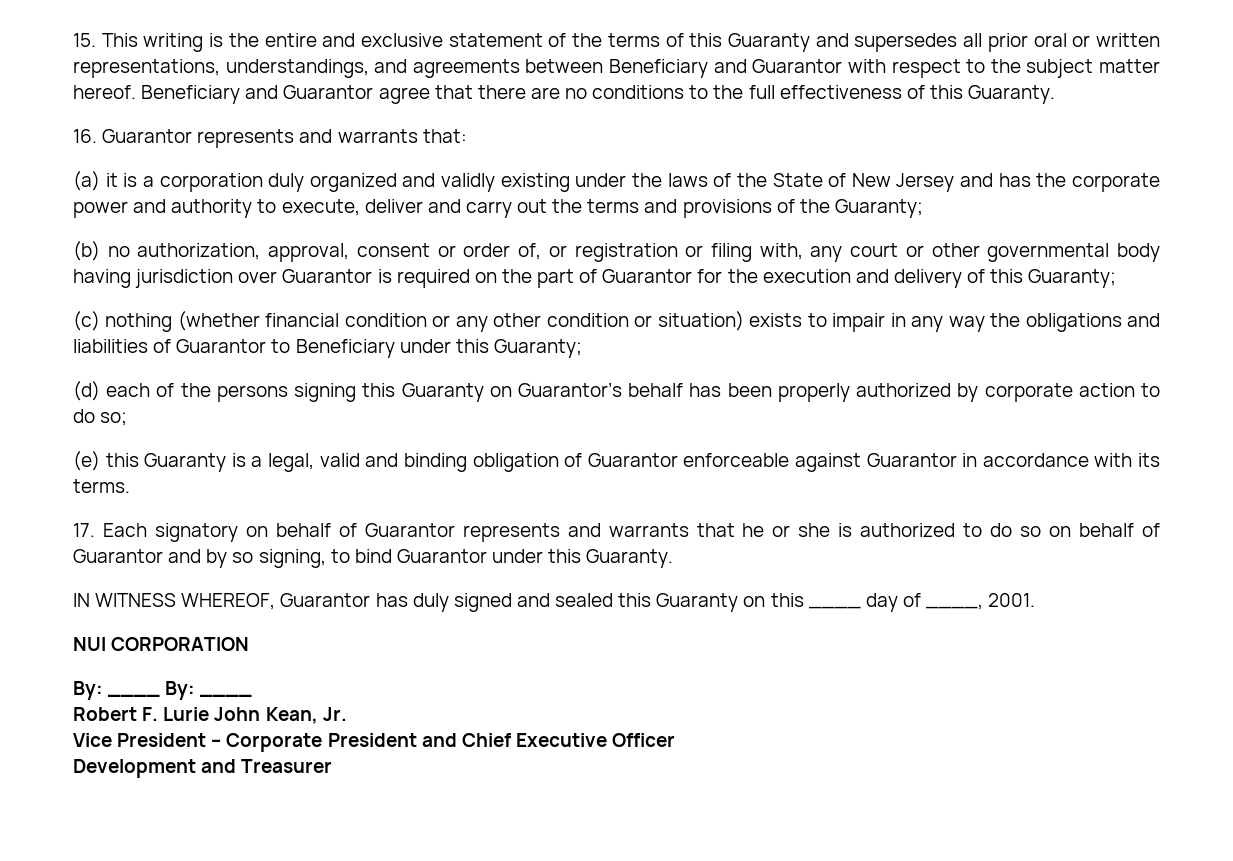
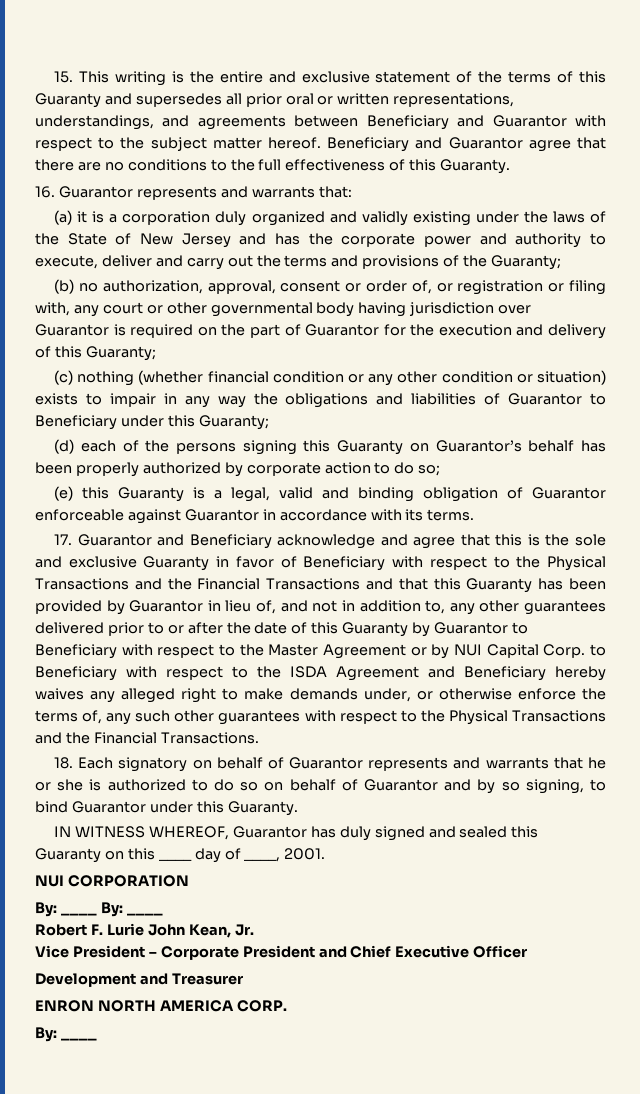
- 17. Each signatory on behalf of Guarantor represents and warrants that he or she is authorized to do so on behalf of Guarantor and by so signing, to bind Guarantor under this Guaranty.
+ 17. Guarantor and Beneficiary acknowledge and agree that this is the sole and exclusive Guaranty in favor of Beneficiary with respect to the Physical Transactions and the Financial Transactions and that this Guaranty has been provided by Guarantor in lieu of, and not in addition to, any other guarantees delivered prior to or after the date of this Guaranty by Guarantor to Beneficiary with respect to the Master Agreement or by NUI Capital Corp. to Beneficiary with respect to the ISDA Agreement and Beneficiary hereby waives any alleged right to make demands under, or otherwise enforce the terms of, any such other guarantees with respect to the Physical Transactions and the Financial Transactions.
+ 18. Each signatory on behalf of Guarantor represents and warrants that he or she is authorized to do so on behalf of Guarantor and by so signing, to bind Guarantor under this Guaranty.
+ ENRON NORTH AMERICA CORP.
+ By: ____

